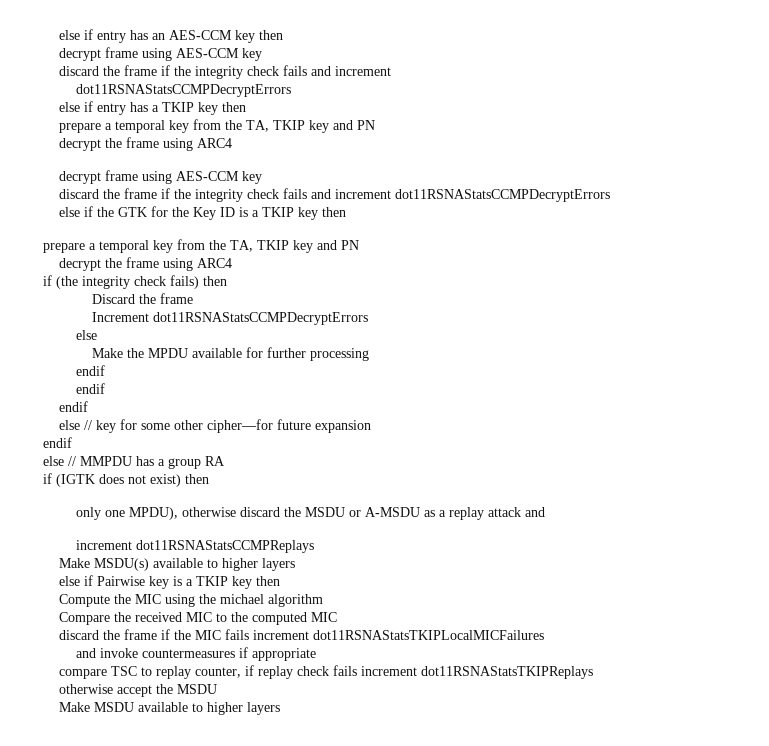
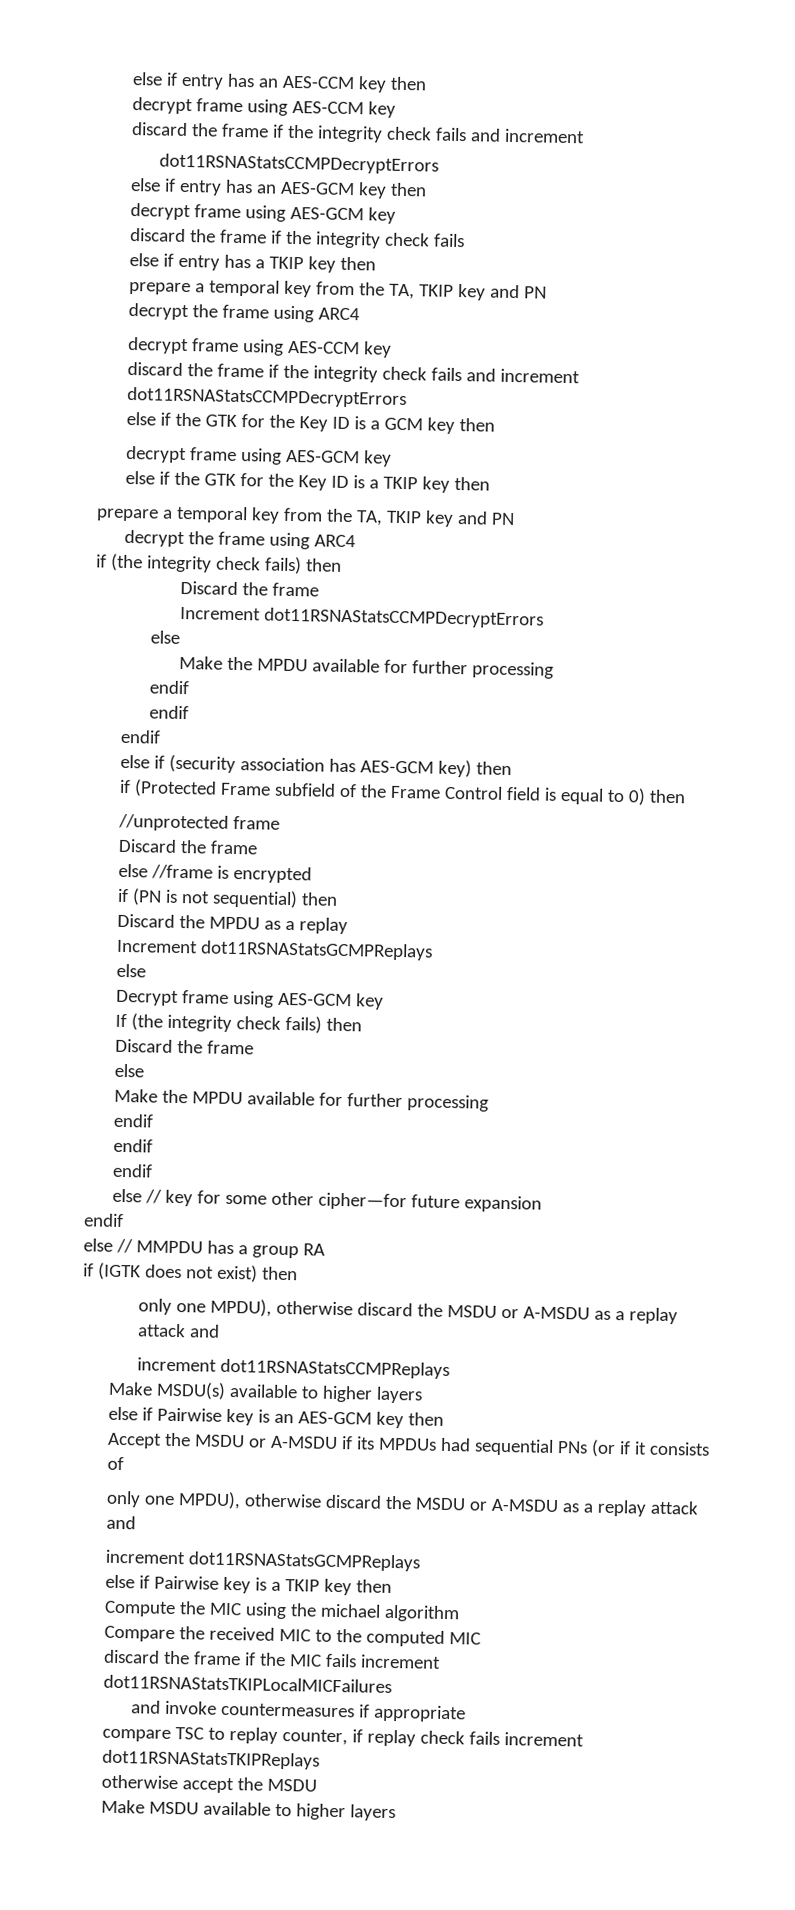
+ else if entry has an AES-GCM key then
+ decrypt frame using AES-GCM key
+ discard the frame if the integrity check fails
+ else if the GTK for the Key ID is a GCM key then
+ decrypt frame using AES-GCM key
+ else if (security association has AES-GCM key) then
+ if (Protected Frame subfield of the Frame Control field is equal to 0) then
+ //unprotected frame
+ Discard the frame
+ else //frame is encrypted
+ if (PN is not sequential) then
+ Discard the MPDU as a replay
+ Increment dot11RSNAStatsGCMPReplays
+ else
+ Decrypt frame using AES-GCM key
+ If (the integrity check fails) then
+ Discard the frame
+ else
+ Make the MPDU available for further processing
+ endif
+ endif
+ endif
+ else if Pairwise key is an AES-GCM key then
+ Accept the MSDU or A-MSDU if its MPDUs had sequential PNs (or if it consists of
+ only one MPDU), otherwise discard the MSDU or A-MSDU as a replay attack and
+ increment dot11RSNAStatsGCMPReplays

